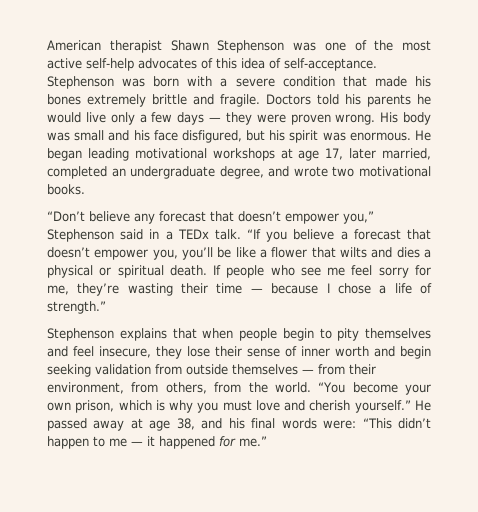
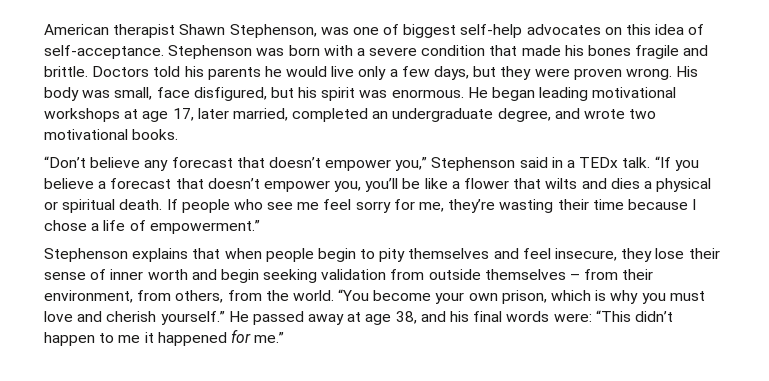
- American therapist Shawn Stephenson was one of the most active self-help advocates of this idea of self-acceptance.
+ American therapist Shawn Stephenson, was one of biggest self-help advocates on this idea of self-acceptance.
- Stephenson was born with a severe condition that made his bones extremely brittle and fragile.
+ Stephenson was born with a severe condition that made his bones fragile and brittle.
- Doctors told his parents he would live only a few days — they were proven wrong.
+ Doctors told his parents he would live only a few days, but they were proven wrong.
- His body was small and his face disfigured, but his spirit was enormous.
+ His body was small, face disfigured, but his spirit was enormous.
- If people who see me feel sorry for me, they’re wasting their time — because I chose a life of strength.”
+ If people who see me feel sorry for me, they’re wasting their time because I chose a life of empowerment.”
- Stephenson explains that when people begin to pity themselves and feel insecure, they lose their sense of inner worth and begin seeking validation from outside themselves — from their environment, from others, from the world.
+ Stephenson explains that when people begin to pity themselves and feel insecure, they lose their sense of inner worth and begin seeking validation from outside themselves – from their environment, from others, from the world.
- He passed away at age 38, and his final words were: “This didn’t happen to me — it happened for me.”
+ He passed away at age 38, and his final words were: “This didn’t happen to me it happened for me.”

